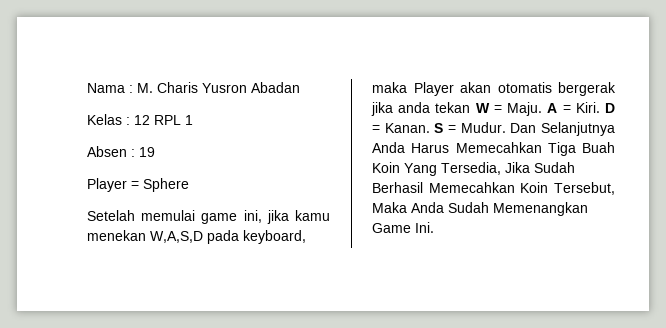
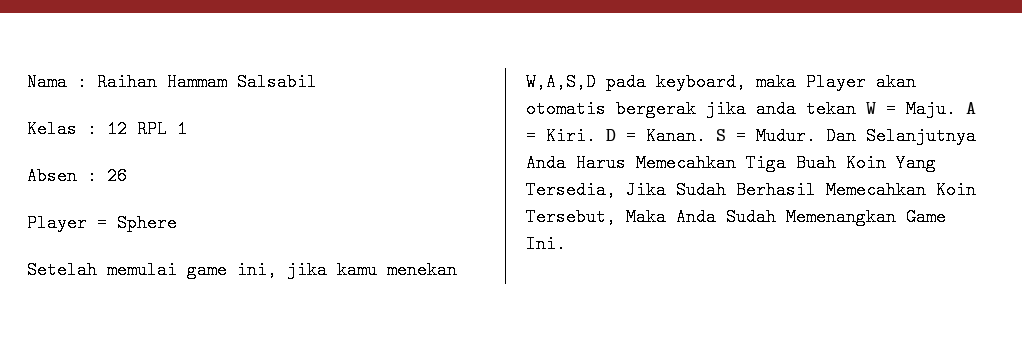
- Nama : M. Charis Yusron Abadan
+ Nama : Raihan Hammam Salsabil
- Absen : 19
+ Absen : 26

